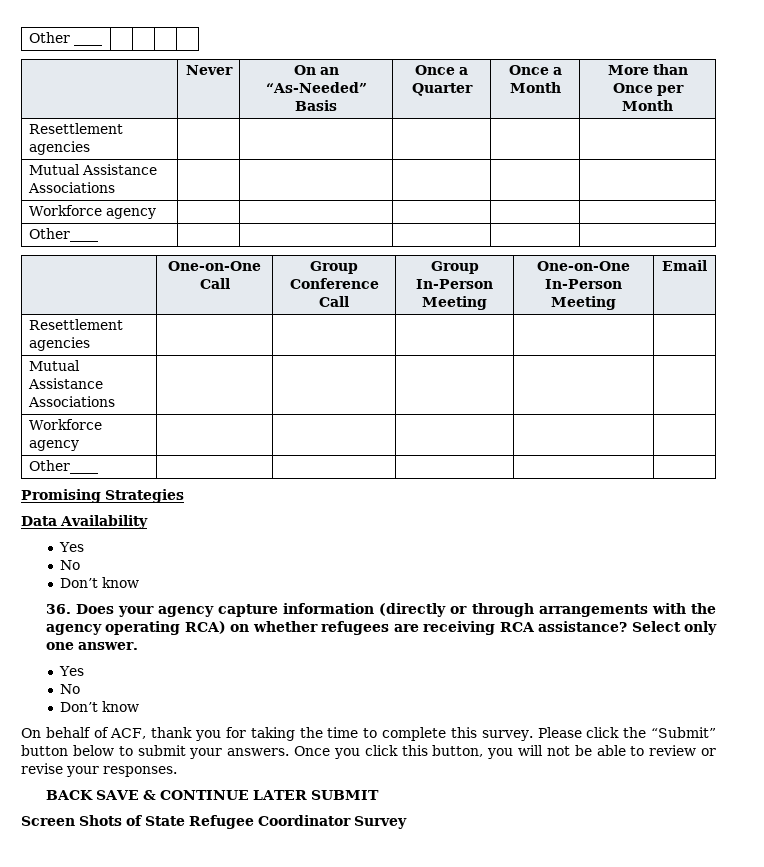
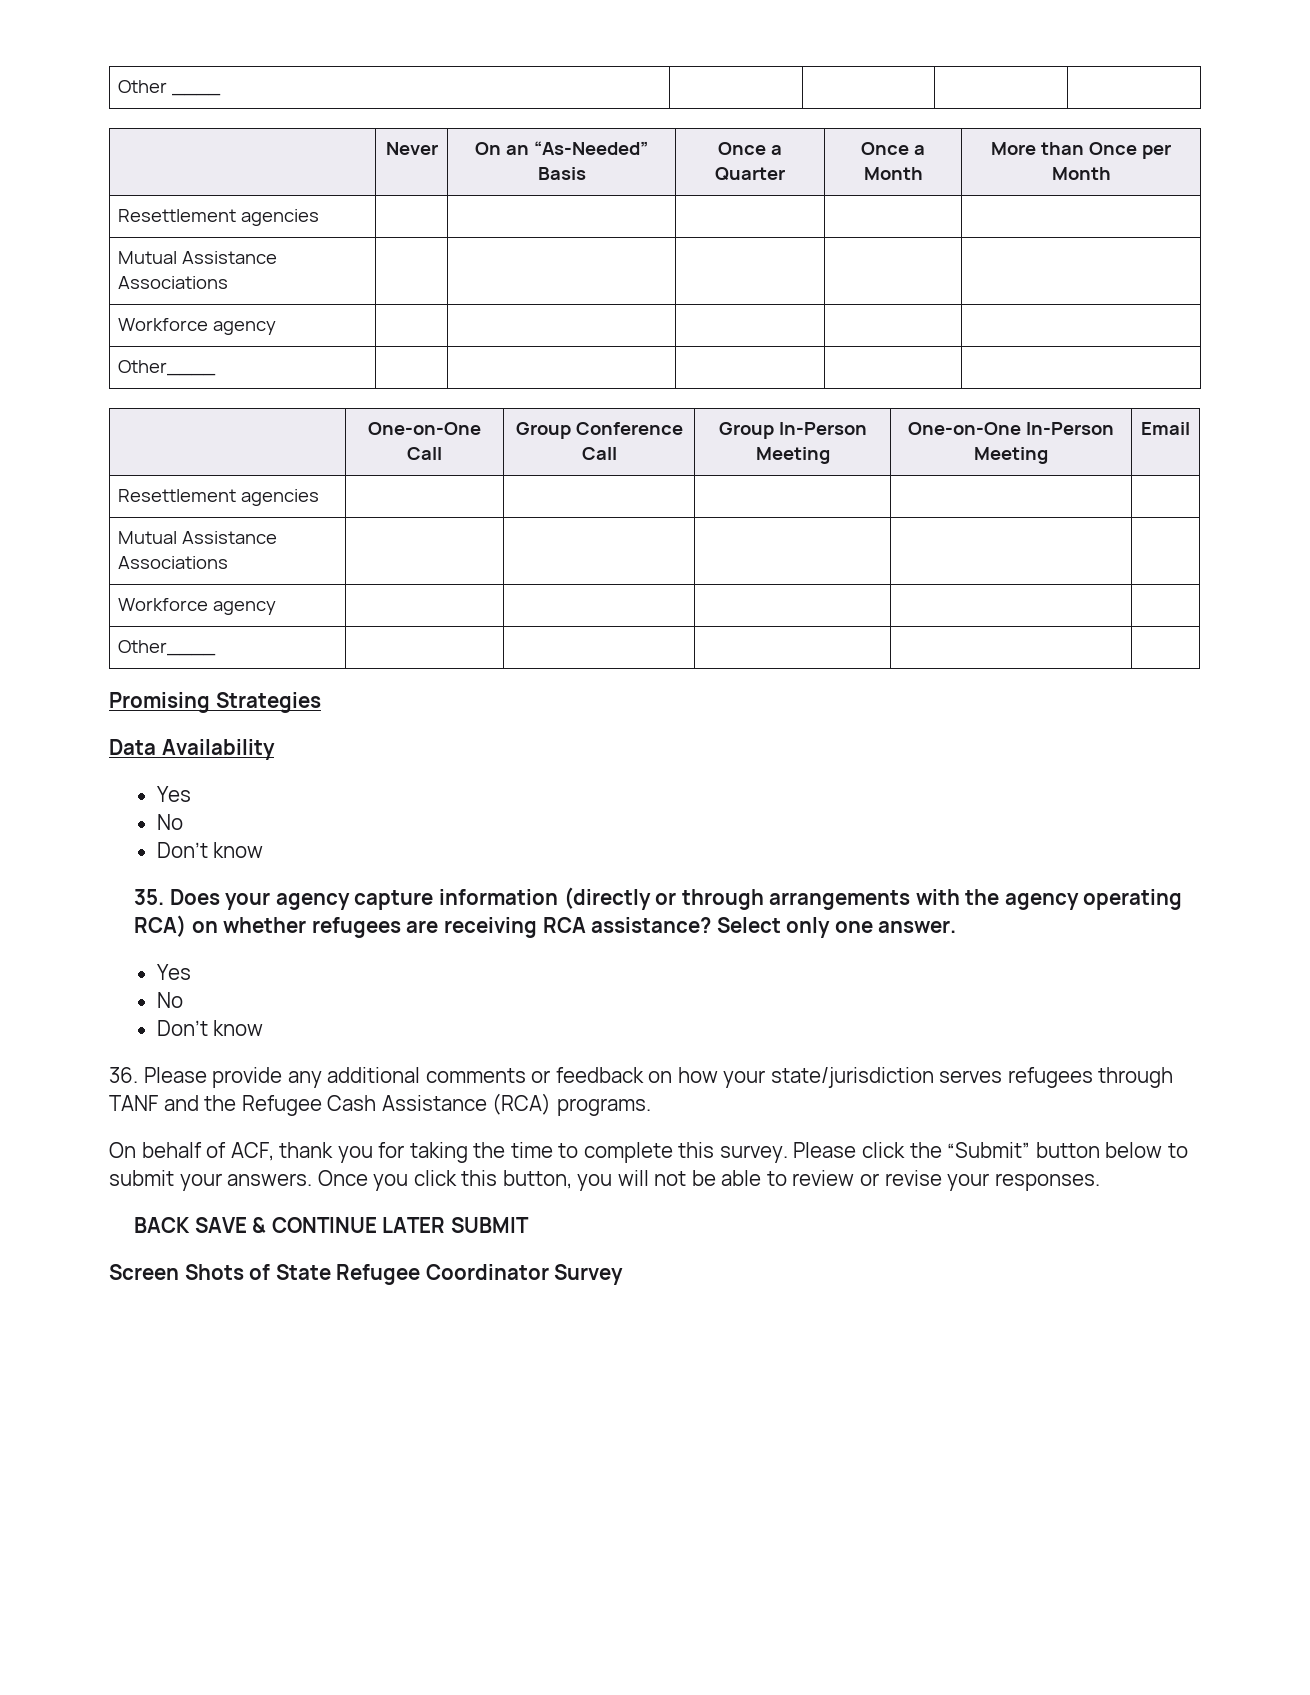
- 36. Does your agency capture information (directly or through arrangements with the agency operating RCA) on whether refugees are receiving RCA assistance?
+ 35. Does your agency capture information (directly or through arrangements with the agency operating RCA) on whether refugees are receiving RCA assistance?
+ 36. Please provide any additional comments or feedback on how your state/jurisdiction serves refugees through TANF and the Refugee Cash Assistance (RCA) programs.

